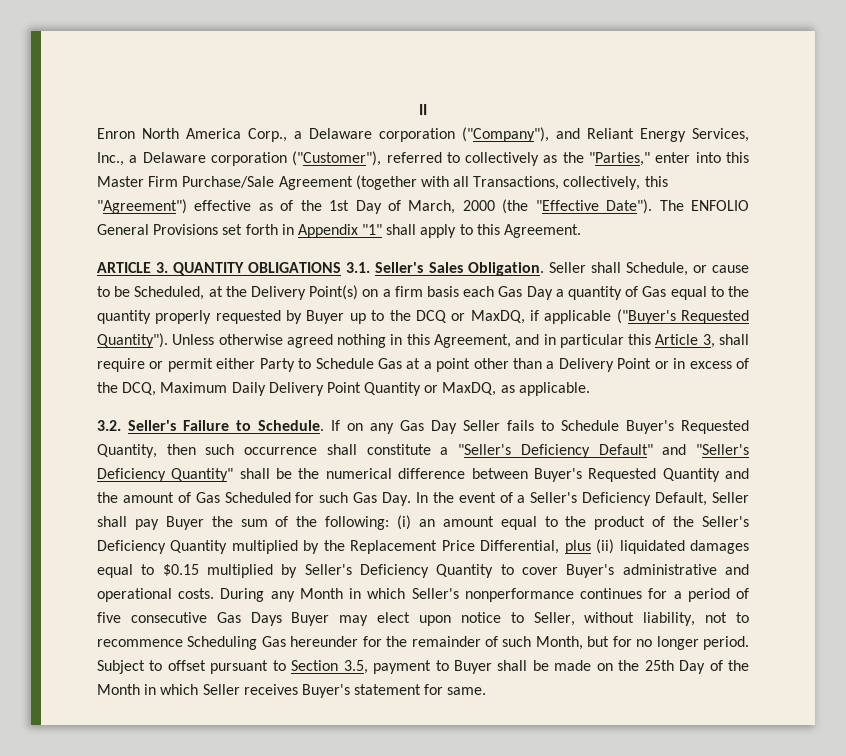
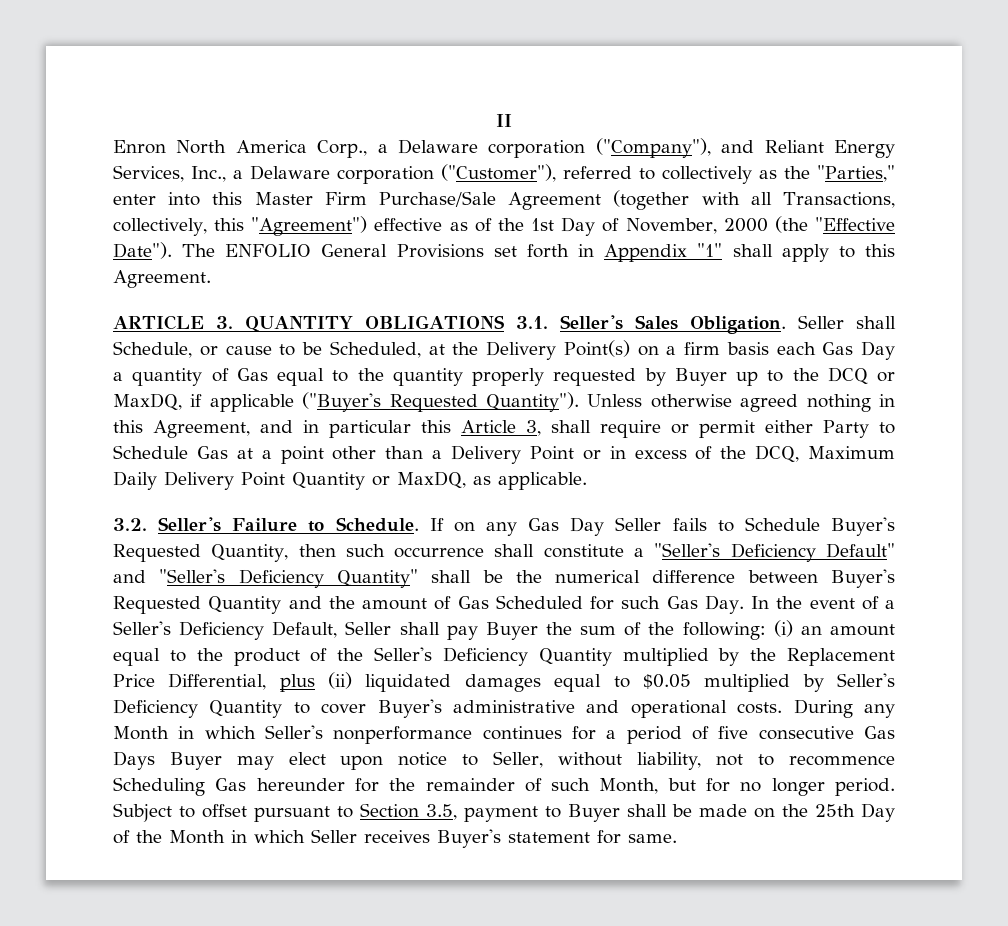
- Enron North America Corp., a Delaware corporation ("Company"), and Reliant Energy Services, Inc., a Delaware corporation ("Customer"), referred to collectively as the "Parties," enter into this Master Firm Purchase/Sale Agreement (together with all Transactions, collectively, this "Agreement") effective as of the 1st Day of March, 2000 (the "Effective Date").
+ Enron North America Corp., a Delaware corporation ("Company"), and Reliant Energy Services, Inc., a Delaware corporation ("Customer"), referred to collectively as the "Parties," enter into this Master Firm Purchase/Sale Agreement (together with all Transactions, collectively, this "Agreement") effective as of the 1st Day of November, 2000 (the "Effective Date").
- (i) an amount equal to the product of the Seller's Deficiency Quantity multiplied by the Replacement Price Differential, plus (ii) liquidated damages equal to $0.15 multiplied by Seller's Deficiency Quantity to cover Buyer's administrative and operational costs.
+ (i) an amount equal to the product of the Seller's Deficiency Quantity multiplied by the Replacement Price Differential, plus (ii) liquidated damages equal to $0.05 multiplied by Seller's Deficiency Quantity to cover Buyer's administrative and operational costs.

